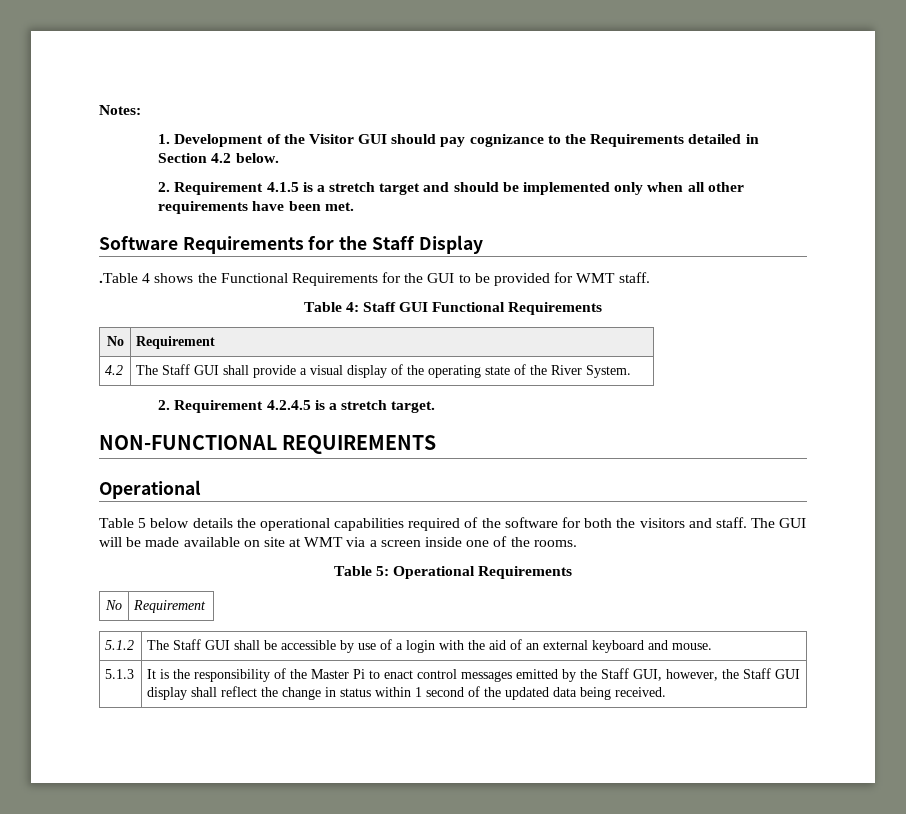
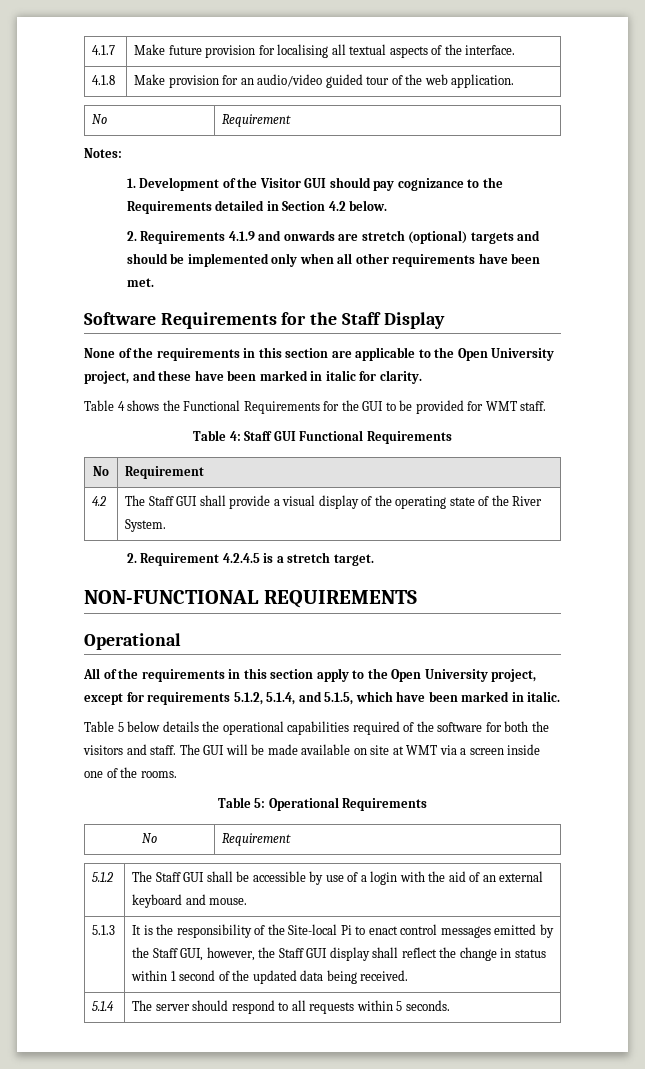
+ 4.1.7 | Make future provision for localising all textual aspects of the interface.
+ 4.1.8 | Make provision for an audio/video guided tour of the web application.
+ No | Requirement
- 2. Requirement 4.1.5 is a stretch target and should be implemented only when all other requirements have been met.
+ 2. Requirements 4.1.9 and onwards are stretch (optional) targets and should be implemented only when all other requirements have been met.
- .Table 4 shows the Functional Requirements for the GUI to be provided for WMT staff.
+ None of the requirements in this section are applicable to the Open University project, and these have been marked in italic for clarity.
+ Table 4 shows the Functional Requirements for the GUI to be provided for WMT staff.
+ All of the requirements in this section apply to the Open University project, except for requirements 5.1.2, 5.1.4, and 5.1.5, which have been marked in italic.
- 5.1.3 | It is the responsibility of the Master Pi to enact control messages emitted by the Staff GUI, however, the Staff GUI display shall reflect the change in status within 1 second of the updated data being received.
+ 5.1.3 | It is the responsibility of the Site-local Pi to enact control messages emitted by the Staff GUI, however, the Staff GUI display shall reflect the change in status within 1 second of the updated data being received.
+ 5.1.4 | The server should respond to all requests within 5 seconds.

